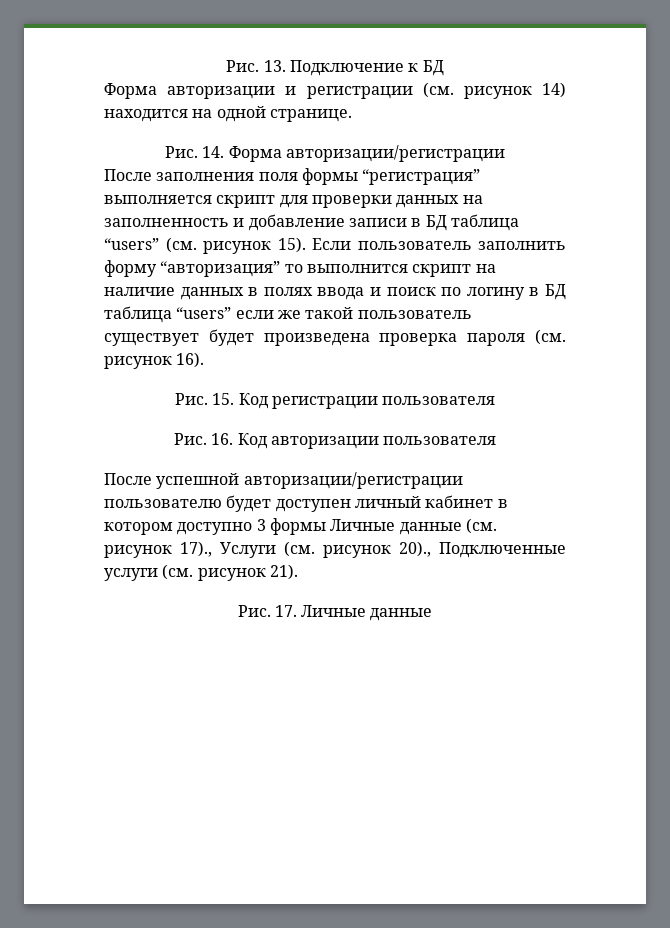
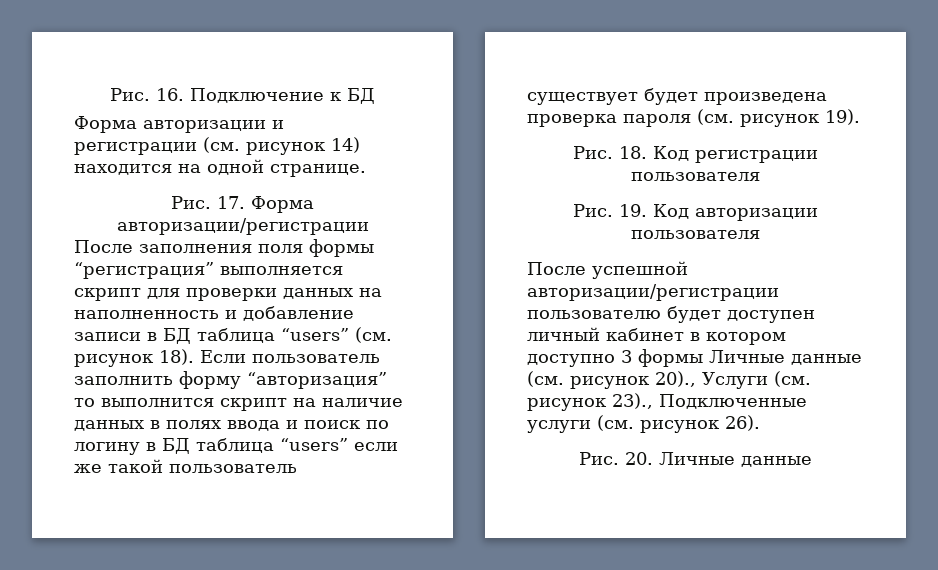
- Риc. 13. Подключение к БД
+ Риc. 16. Подключение к БД
- Риc. 14. Форма авторизации/регистрации
+ Риc. 17. Форма авторизации/регистрации
- После заполнения поля формы “регистрация” выполняется скрипт для проверки данных на заполненность и добавление записи в БД таблица “users” (см. рисунок 15).
+ После заполнения поля формы “регистрация” выполняется скрипт для проверки данных на наполненность и добавление записи в БД таблица “users” (см. рисунок 18).
- Если пользователь заполнить форму “авторизация” то выполнится скрипт на наличие данных в полях ввода и поиск по логину в БД таблица “users” если же такой пользователь существует будет произведена проверка пароля (см. рисунок 16).
- Риc. 15. Код регистрации пользователя
+ Если пользователь заполнить форму “авторизация” то выполнится скрипт на наличие данных в полях ввода и поиск по логину в БД таблица “users” если же такой пользователь существует будет произведена проверка пароля (см. рисунок 19).
+ Риc. 18. Код регистрации пользователя
- Риc. 16. Код авторизации пользователя
+ Риc. 19. Код авторизации пользователя
- После успешной авторизации/регистрации пользователю будет доступен личный кабинет в котором доступно 3 формы Личные данные (см. рисунок 17)., Услуги (см. рисунок 20)., Подключенные услуги (см. рисунок 21).
- Риc. 17. Личные данные
+ После успешной авторизации/регистрации пользователю будет доступен личный кабинет в котором доступно 3 формы Личные данные (см. рисунок 20)., Услуги (см. рисунок 23)., Подключенные услуги (см. рисунок 26).
+ Риc. 20. Личные данные

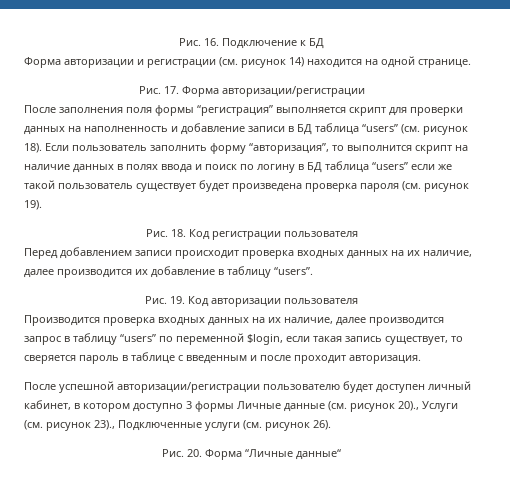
- Если пользователь заполнить форму “авторизация” то выполнится скрипт на наличие данных в полях ввода и поиск по логину в БД таблица “users” если же такой пользователь существует будет произведена проверка пароля (см. рисунок 19).
+ Если пользователь заполнить форму “авторизация”, то выполнится скрипт на наличие данных в полях ввода и поиск по логину в БД таблица “users” если же такой пользователь существует будет произведена проверка пароля (см. рисунок 19).
+ Перед добавлением записи происходит проверка входных данных на их наличие, далее производится их добавление в таблицу “users”.
+ Производится проверка входных данных на их наличие, далее производится запрос в таблицу “users” по переменной $login, если такая запись существует, то сверяется пароль в таблице с введенным и после проходит авторизация.
- После успешной авторизации/регистрации пользователю будет доступен личный кабинет в котором доступно 3 формы Личные данные (см. рисунок 20)., Услуги (см. рисунок 23)., Подключенные услуги (см. рисунок 26).
+ После успешной авторизации/регистрации пользователю будет доступен личный кабинет, в котором доступно 3 формы Личные данные (см. рисунок 20)., Услуги (см. рисунок 23)., Подключенные услуги (см. рисунок 26).
- Риc. 20. Личные данные
+ Риc. 20. Форма “Личные данные“

